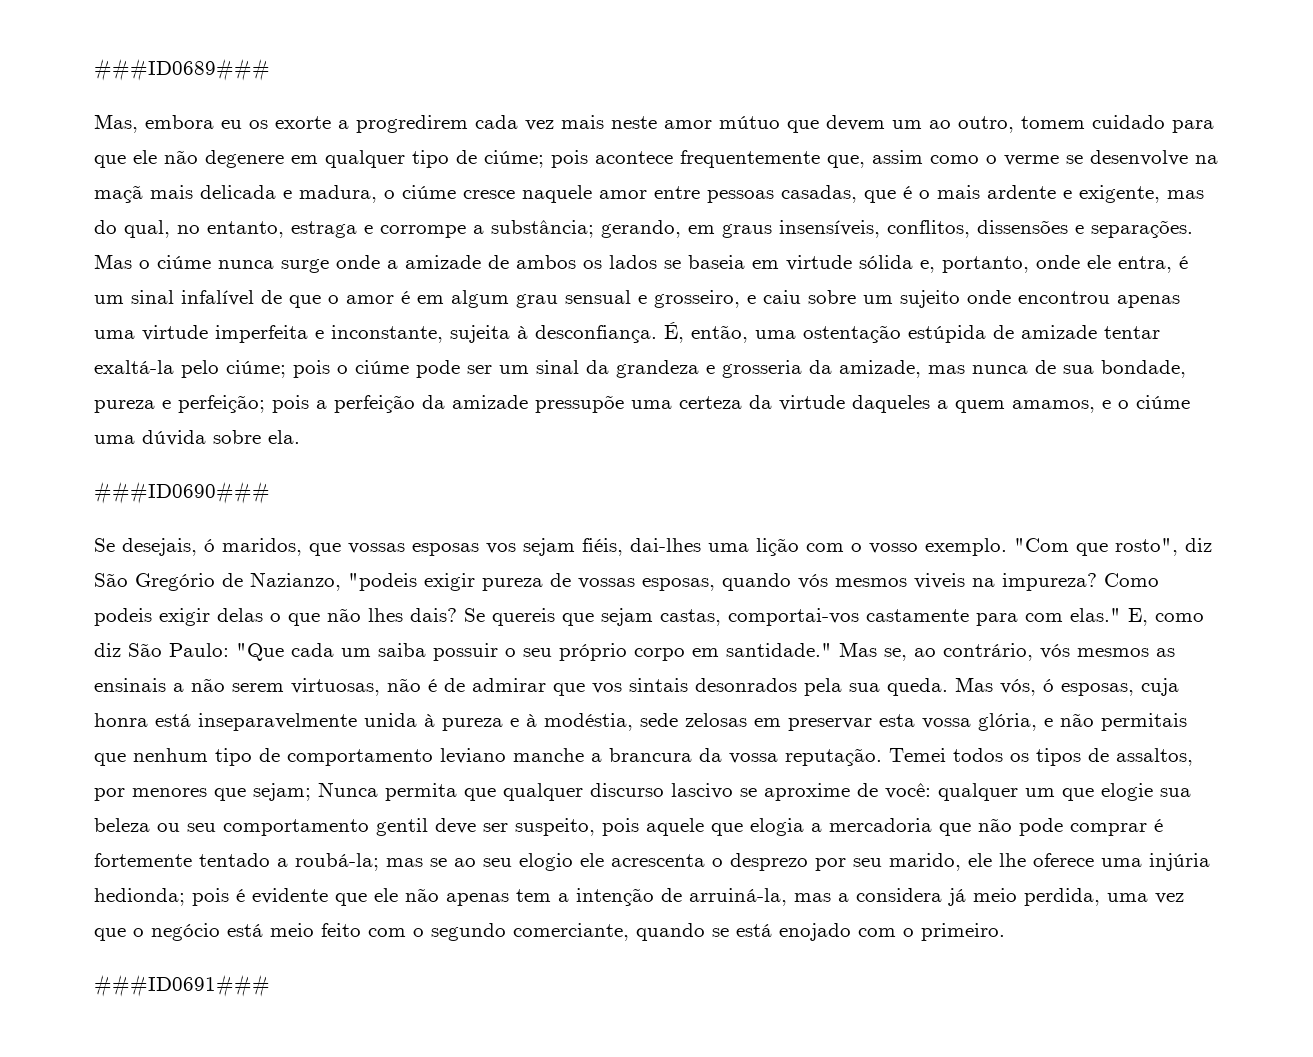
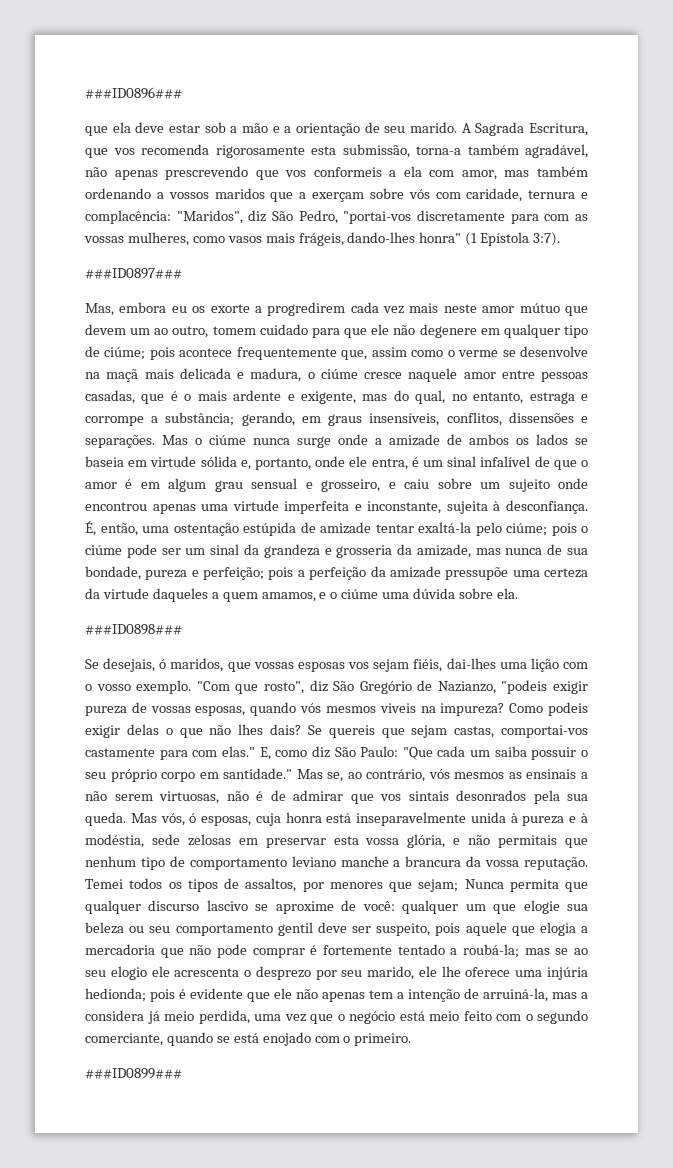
- ###ID0689###
+ ###ID0896###
+ que ela deve estar sob a mão e a orientação de seu marido. A Sagrada Escritura, que vos recomenda rigorosamente esta submissão, torna-a também agradável, não apenas prescrevendo que vos conformeis a ela com amor, mas também ordenando a vossos maridos que a exerçam sobre vós com caridade, ternura e complacência: "Maridos", diz São Pedro, "portai-vos discretamente para com as vossas mulheres, como vasos mais frágeis, dando-lhes honra" (1 Epístola 3:7).
+ ###ID0897###
- ###ID0690###
+ ###ID0898###
- ###ID0691###
+ ###ID0899###

